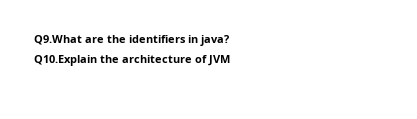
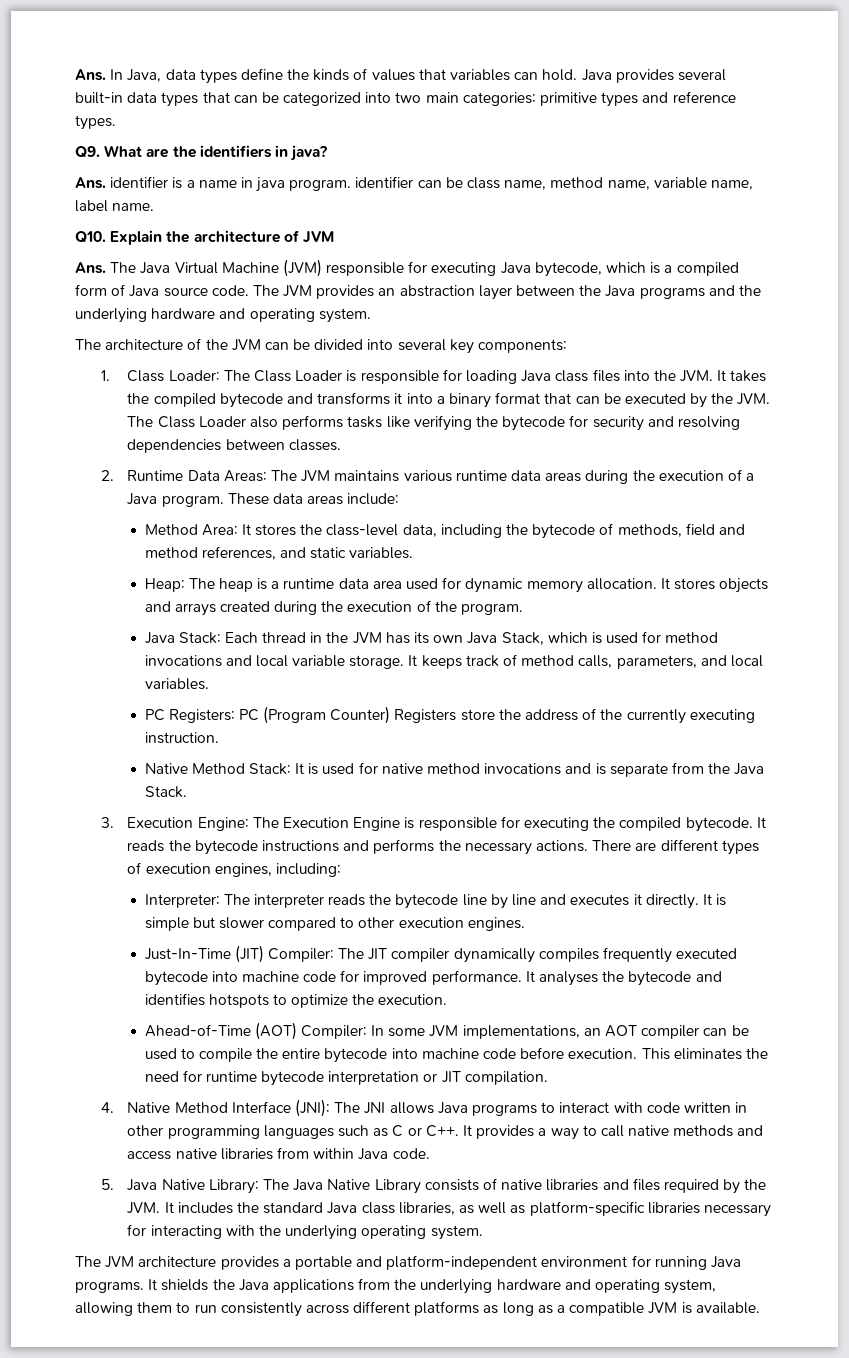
- Q9.What are the identifiers in java?
+ Ans. In Java, data types define the kinds of values that variables can hold. Java provides several built-in data types that can be categorized into two main categories: primitive types and reference types.
+ Q9. What are the identifiers in java?
- Q10.Explain the architecture of JVM
+ Ans. identifier is a name in java program. identifier can be class name, method name, variable name, label name.
+ Q10. Explain the architecture of JVM
+ Ans. The Java Virtual Machine (JVM) responsible for executing Java bytecode, which is a compiled form of Java source code. The JVM provides an abstraction layer between the Java programs and the underlying hardware and operating system.
+ The architecture of the JVM can be divided into several key components:
+ 1. Class Loader: The Class Loader is responsible for loading Java class files into the JVM. It takes the compiled bytecode and transforms it into a binary format that can be executed by the JVM. The Class Loader also performs tasks like verifying the bytecode for security and resolving dependencies between classes.
+ 2. Runtime Data Areas: The JVM maintains various runtime data areas during the execution of a Java program. These data areas include:
+ Method Area: It stores the class-level data, including the bytecode of methods, field and method references, and static variables.
+ Heap: The heap is a runtime data area used for dynamic memory allocation. It stores objects and arrays created during the execution of the program.
+ Java Stack: Each thread in the JVM has its own Java Stack, which is used for method invocations and local variable storage. It keeps track of method calls, parameters, and local variables.
+ PC Registers: PC (Program Counter) Registers store the address of the currently executing instruction.
+ Native Method Stack: It is used for native method invocations and is separate from the Java Stack.
+ 3. Execution Engine: The Execution Engine is responsible for executing the compiled bytecode. It reads the bytecode instructions and performs the necessary actions. There are different types of execution engines, including:
+ Interpreter: The interpreter reads the bytecode line by line and executes it directly. It is simple but slower compared to other execution engines.
+ Just-In-Time (JIT) Compiler: The JIT compiler dynamically compiles frequently executed bytecode into machine code for improved performance. It analyses the bytecode and identifies hotspots to optimize the execution.
+ Ahead-of-Time (AOT) Compiler: In some JVM implementations, an AOT compiler can be used to compile the entire bytecode into machine code before execution. This eliminates the need for runtime bytecode interpretation or JIT compilation.
+ 4. Native Method Interface (JNI): The JNI allows Java programs to interact with code written in other programming languages such as C or C++. It provides a way to call native methods and access native libraries from within Java code.
+ 5. Java Native Library: The Java Native Library consists of native libraries and files required by the JVM. It includes the standard Java class libraries, as well as platform-specific libraries necessary for interacting with the underlying operating system.
+ The JVM architecture provides a portable and platform-independent environment for running Java programs. It shields the Java applications from the underlying hardware and operating system, allowing them to run consistently across different platforms as long as a compatible JVM is available.

